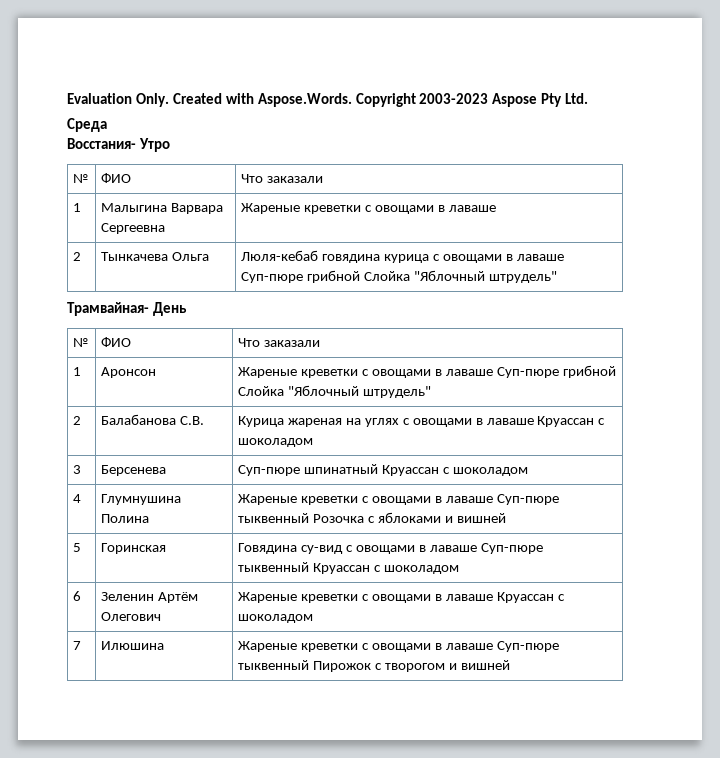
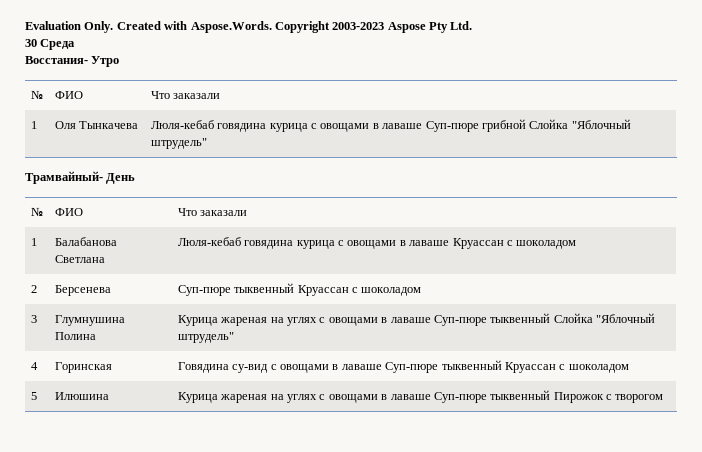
- Среда
+ 30 Среда
- 1 | Малыгина Варвара Сергеевна | Жареные креветки с овощами в лаваше
- 2 | Тынкачева Ольга | Люля-кебаб говядина курица с овощами в лаваше Суп-пюре грибной Слойка "Яблочный штрудель"
+ 1 | Оля Тынкачева | Люля-кебаб говядина курица с овощами в лаваше Суп-пюре грибной Слойка "Яблочный штрудель"
- Трамвайная- День
+ Трамвайный- День
- 1 | Аронсон | Жареные креветки с овощами в лаваше Суп-пюре грибной Слойка "Яблочный штрудель"
- 2 | Балабанова С.В. | Курица жареная на углях с овощами в лаваше Круассан с шоколадом
- 3 | Берсенева | Суп-пюре шпинатный Круассан с шоколадом
- 4 | Глумнушина Полина | Жареные креветки с овощами в лаваше Суп-пюре тыквенный Розочка с яблоками и вишней
- 5 | Горинская | Говядина су-вид с овощами в лаваше Суп-пюре тыквенный Круассан с шоколадом
+ 1 | Балабанова Светлана | Люля-кебаб говядина курица с овощами в лаваше Круассан с шоколадом
+ 2 | Берсенева | Суп-пюре тыквенный Круассан с шоколадом
+ 3 | Глумнушина Полина | Курица жареная на углях с овощами в лаваше Суп-пюре тыквенный Слойка "Яблочный штрудель"
+ 4 | Горинская | Говядина су-вид с овощами в лаваше Суп-пюре тыквенный Круассан с шоколадом
- 6 | Зеленин Артём Олегович | Жареные креветки с овощами в лаваше Круассан с шоколадом
- 7 | Илюшина | Жареные креветки с овощами в лаваше Суп-пюре тыквенный Пирожок с творогом и вишней
+ 5 | Илюшина | Курица жареная на углях с овощами в лаваше Суп-пюре тыквенный Пирожок с творогом

